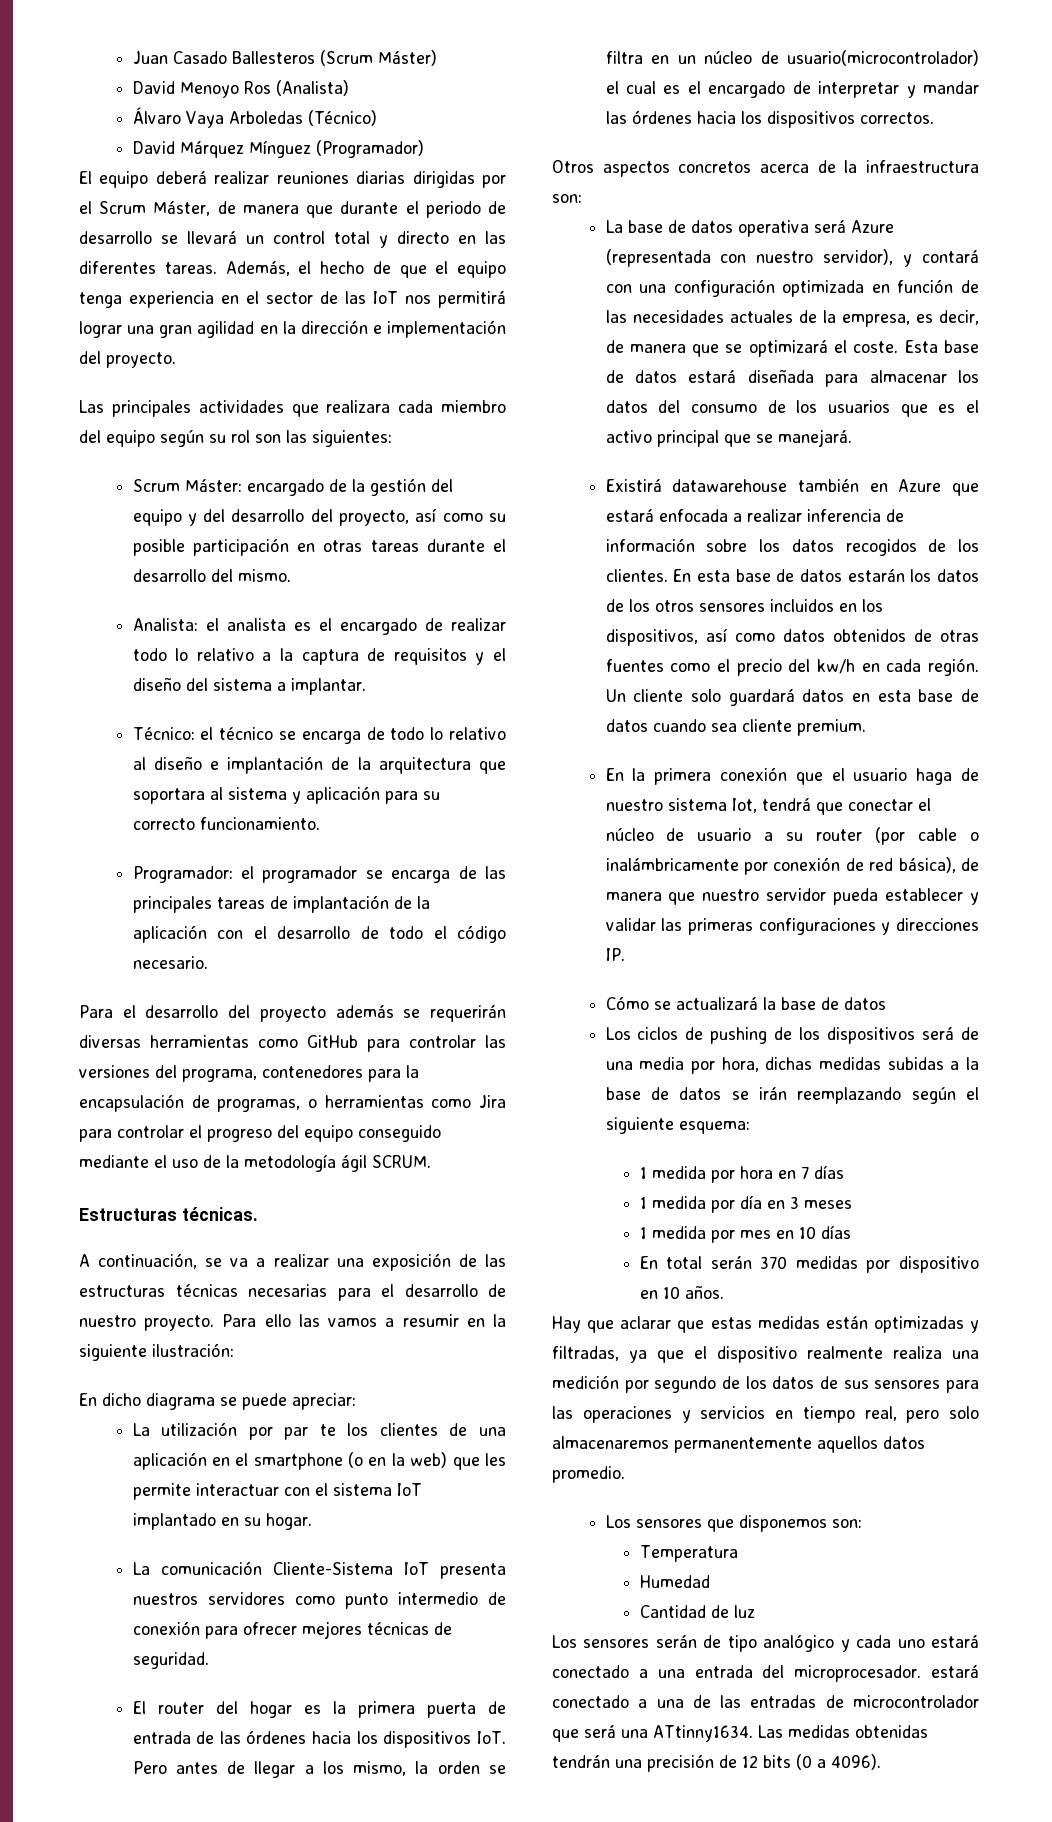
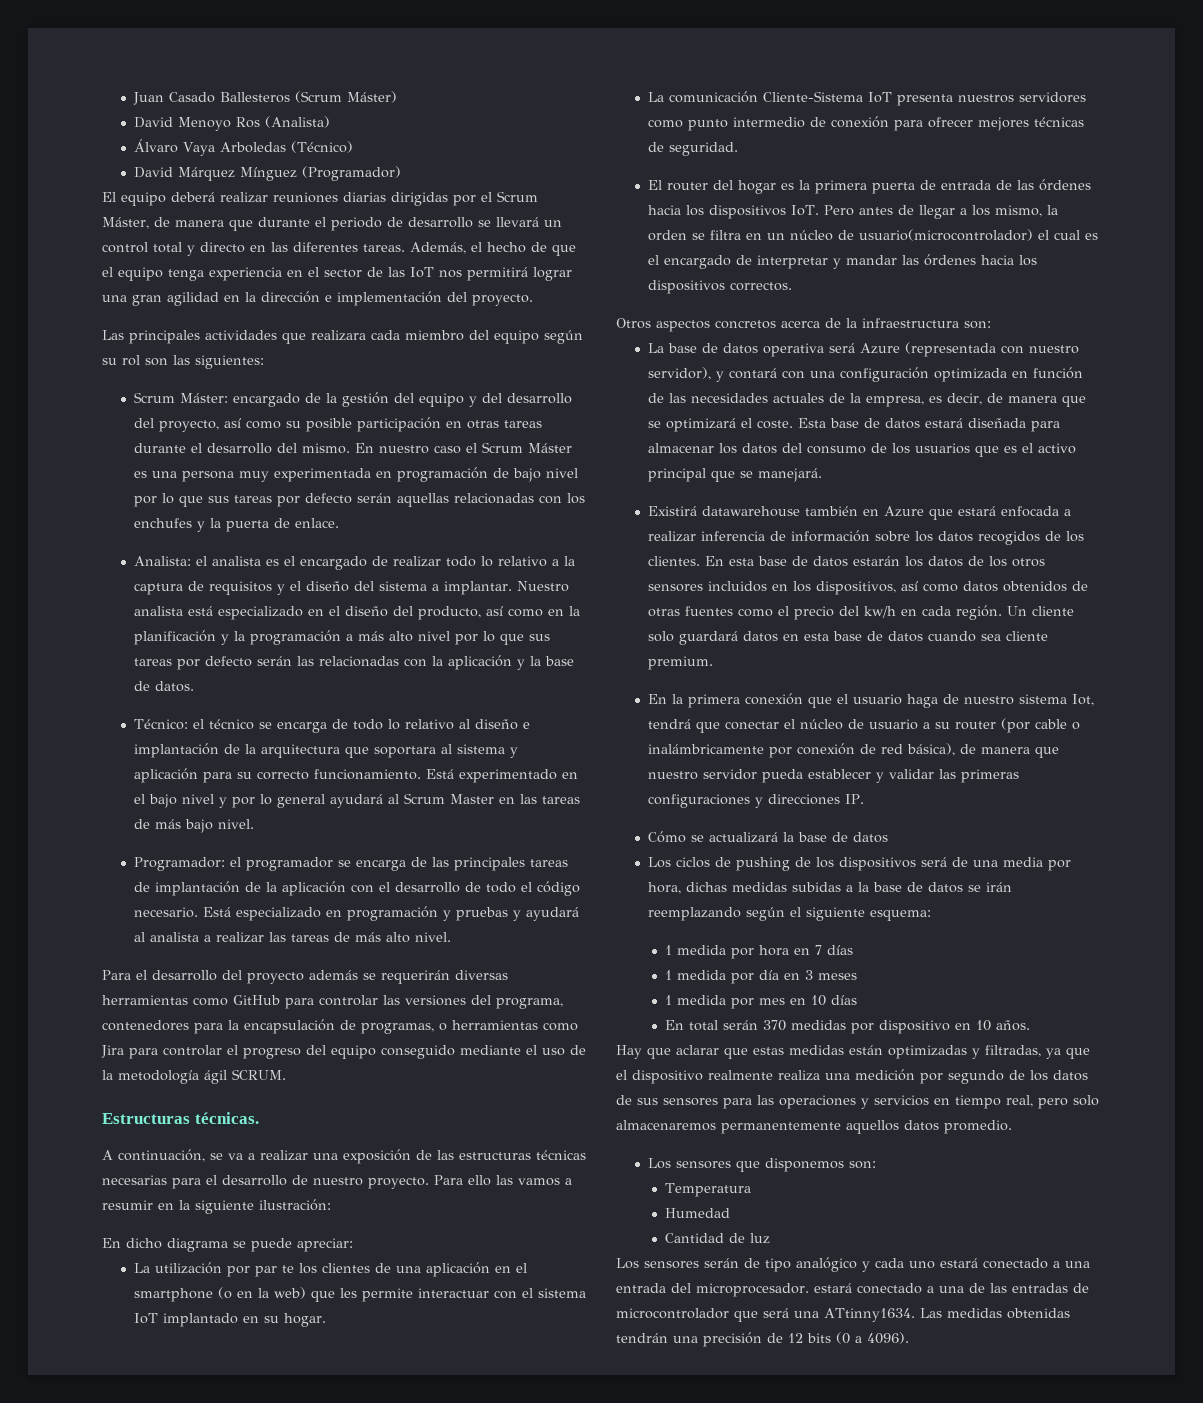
+ En nuestro caso el Scrum Máster es una persona muy experimentada en programación de bajo nivel por lo que sus tareas por defecto serán aquellas relacionadas con los enchufes y la puerta de enlace.
+ Nuestro analista está especializado en el diseño del producto, así como en la planificación y la programación a más alto nivel por lo que sus tareas por defecto serán las relacionadas con la aplicación y la base de datos.
+ Está experimentado en el bajo nivel y por lo general ayudará al Scrum Master en las tareas de más bajo nivel.
+ Está especializado en programación y pruebas y ayudará al analista a realizar las tareas de más alto nivel.

